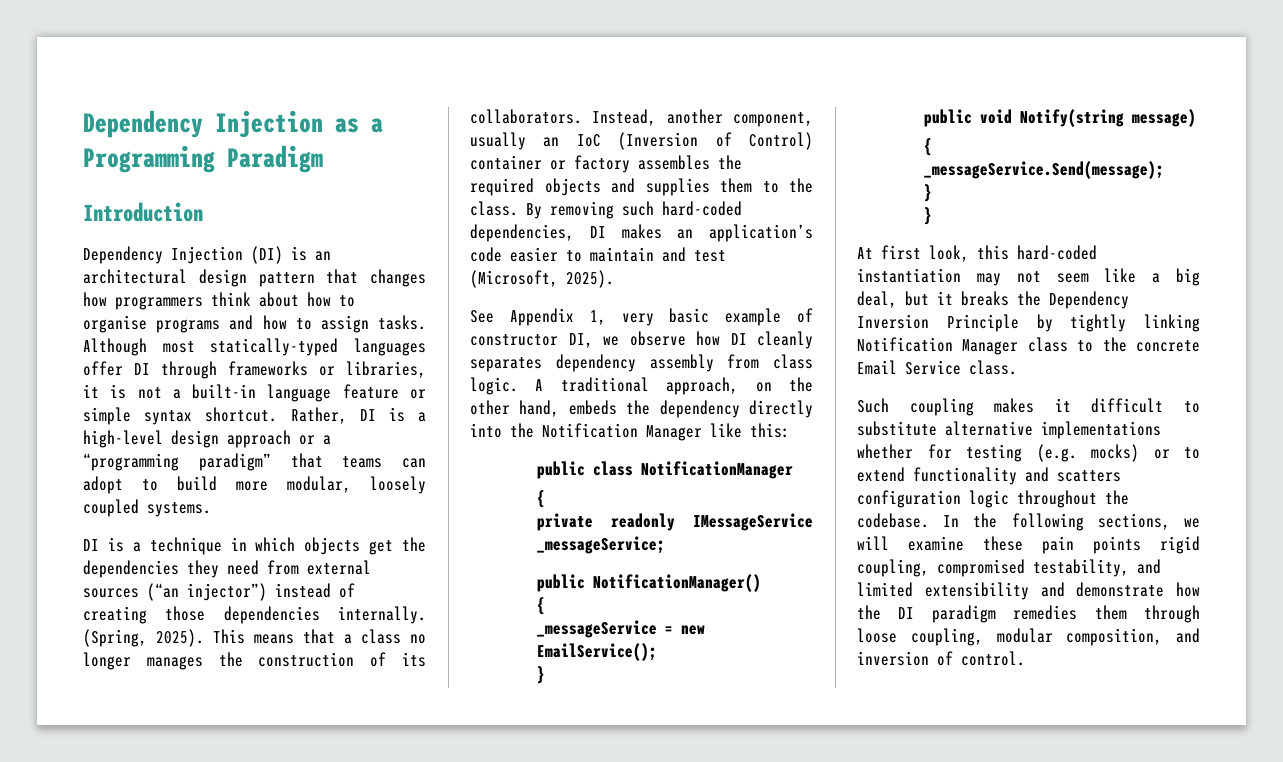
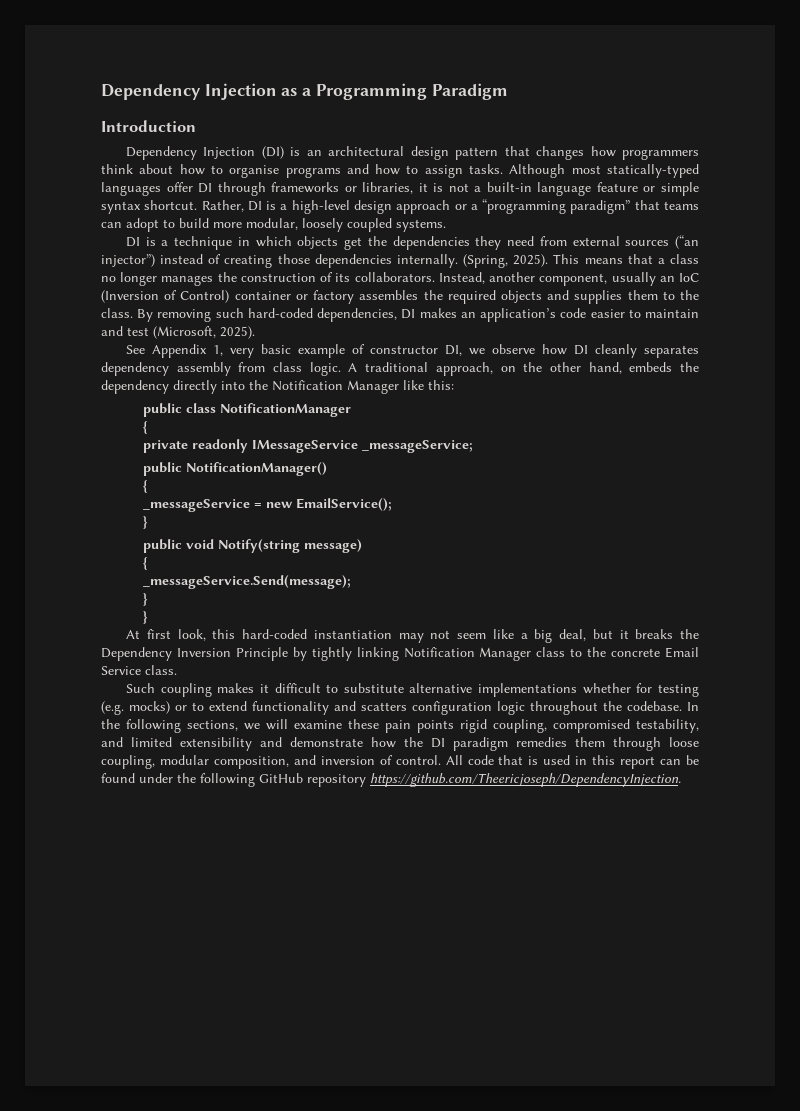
+ All code that is used in this report can be found under the following GitHub repository https://github.com/Theericjoseph/DependencyInjection.

